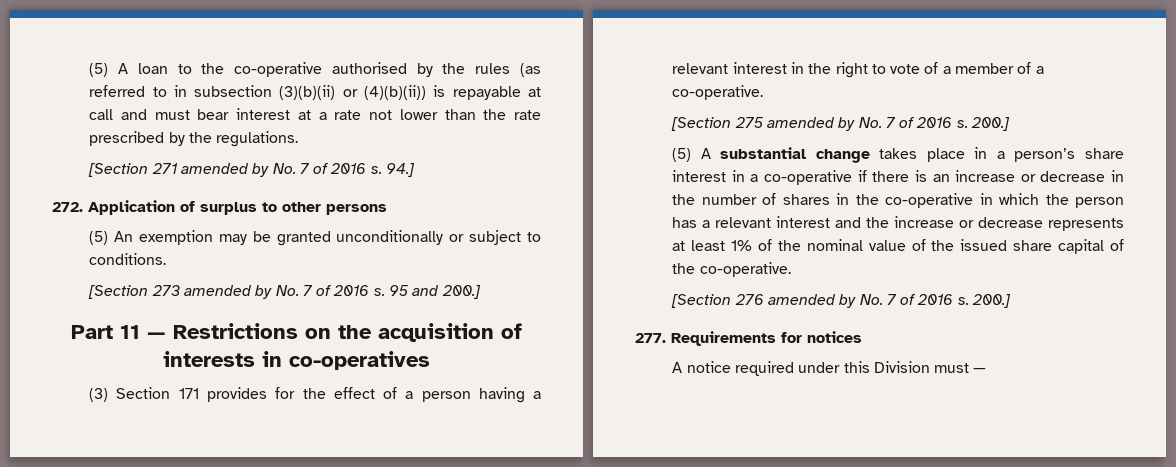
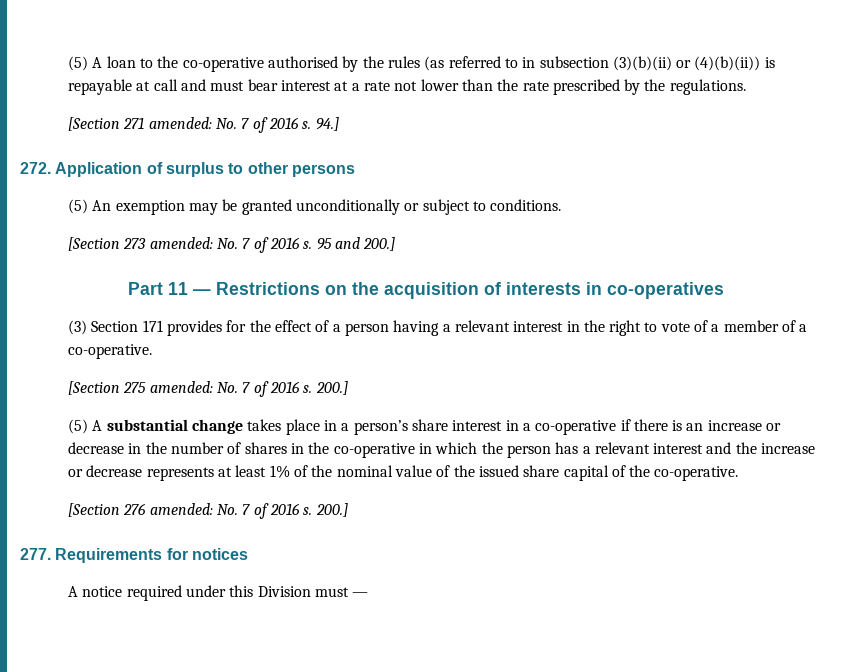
- [Section 271 amended by No. 7 of 2016 s.
+ [Section 271 amended: No. 7 of 2016 s.
- [Section 273 amended by No. 7 of 2016 s.
+ [Section 273 amended: No. 7 of 2016 s.
- [Section 275 amended by No. 7 of 2016 s.
+ [Section 275 amended: No. 7 of 2016 s.
- [Section 276 amended by No. 7 of 2016 s.
+ [Section 276 amended: No. 7 of 2016 s.

